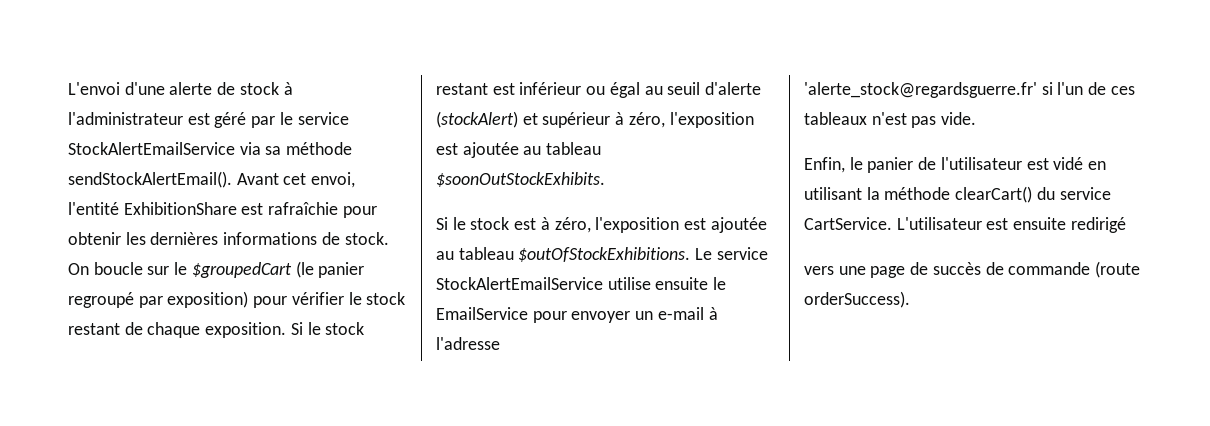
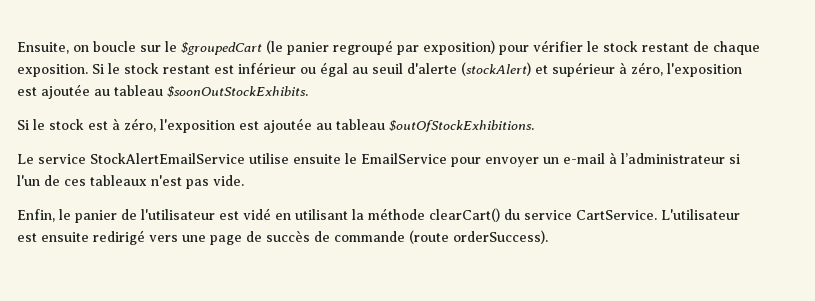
- L'envoi d'une alerte de stock à l'administrateur est géré par le service StockAlertEmailService via sa méthode sendStockAlertEmail(). Avant cet envoi, l'entité ExhibitionShare est rafraîchie pour obtenir les dernières informations de stock. On boucle sur le $groupedCart (le panier regroupé par exposition) pour vérifier le stock restant de chaque exposition.
+ Ensuite, on boucle sur le $groupedCart (le panier regroupé par exposition) pour vérifier le stock restant de chaque exposition.
- Si le stock est à zéro, l'exposition est ajoutée au tableau $outOfStockExhibitions. Le service StockAlertEmailService utilise ensuite le EmailService pour envoyer un e-mail à l'adresse
- 'alerte_stock@regardsguerre.fr' si l'un de ces tableaux n'est pas vide.
+ Si le stock est à zéro, l'exposition est ajoutée au tableau $outOfStockExhibitions.
+ Le service StockAlertEmailService utilise ensuite le EmailService pour envoyer un e-mail à l’administrateur si l'un de ces tableaux n'est pas vide.
- L'utilisateur est ensuite redirigé
- vers une page de succès de commande (route orderSuccess).
+ L'utilisateur est ensuite redirigé vers une page de succès de commande (route orderSuccess).

